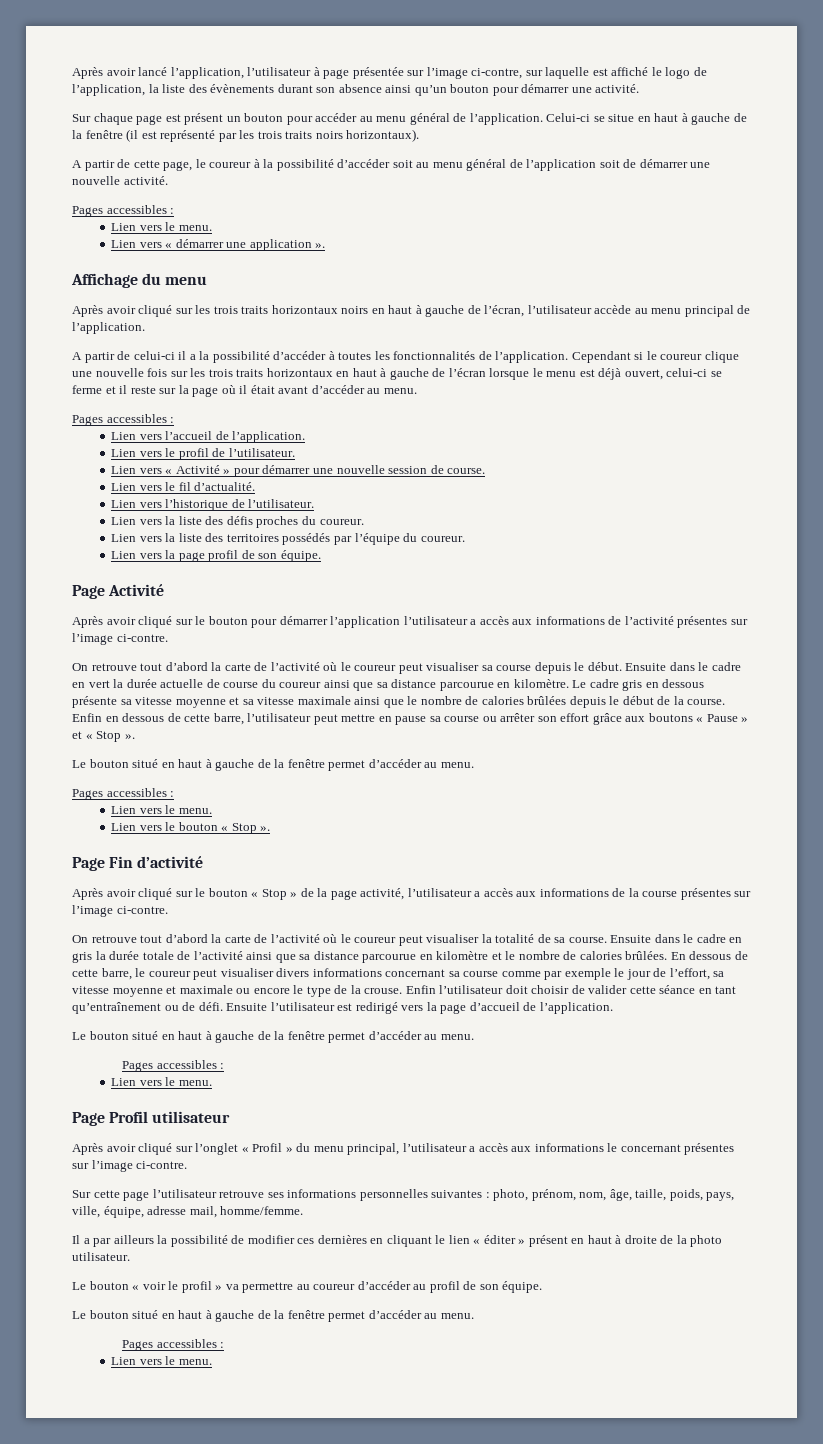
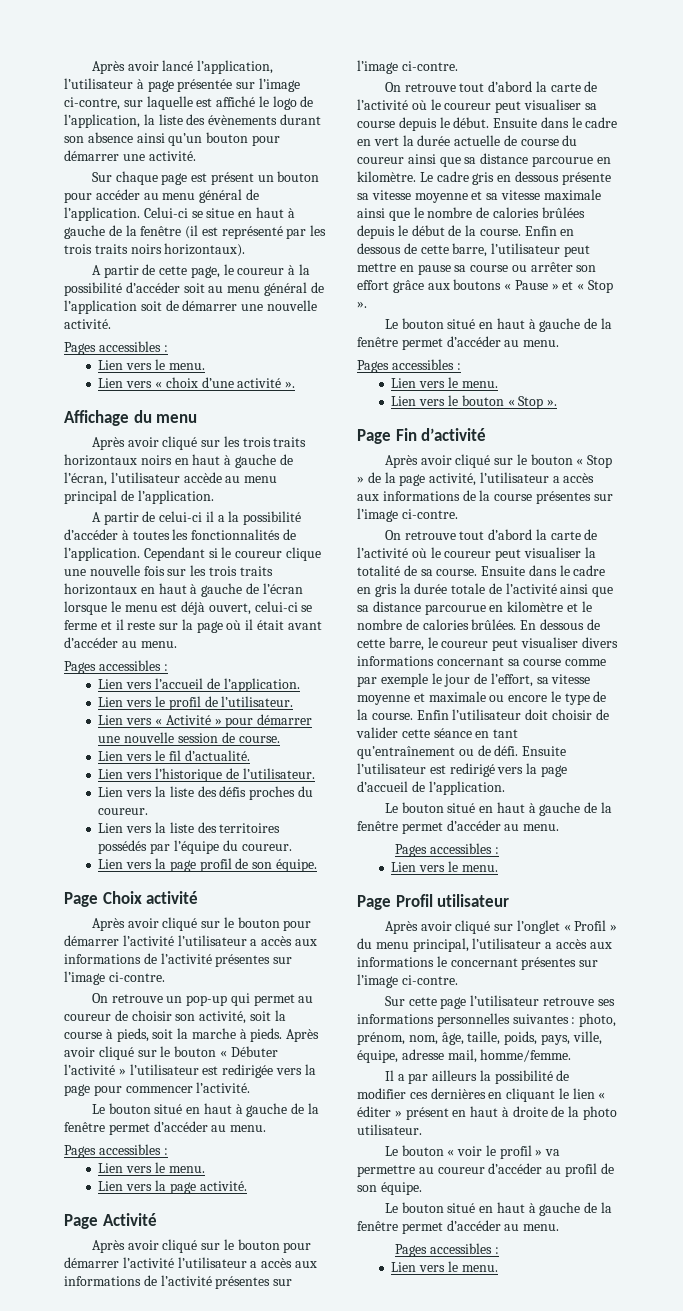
- Lien vers « démarrer une application ».
+ Lien vers « choix d’une activité ».
+ Page Choix activité
+ Après avoir cliqué sur le bouton pour démarrer l’activité l’utilisateur a accès aux informations de l’activité présentes sur l’image ci-contre.
+ On retrouve un pop-up qui permet au coureur de choisir son activité, soit la course à pieds, soit la marche à pieds. Après avoir cliqué sur le bouton « Débuter l’activité » l’utilisateur est redirigée vers la page pour commencer l’activité.
+ Le bouton situé en haut à gauche de la fenêtre permet d’accéder au menu.
+ Pages accessibles :
+ Lien vers le menu.
+ Lien vers la page activité.
  Page Activité
- Après avoir cliqué sur le bouton pour démarrer l’application l’utilisateur a accès aux informations de l’activité présentes sur l’image ci-contre.
+ Après avoir cliqué sur le bouton pour démarrer l’activité l’utilisateur a accès aux informations de l’activité présentes sur l’image ci-contre.
- En dessous de cette barre, le coureur peut visualiser divers informations concernant sa course comme par exemple le jour de l’effort, sa vitesse moyenne et maximale ou encore le type de la crouse.
+ En dessous de cette barre, le coureur peut visualiser divers informations concernant sa course comme par exemple le jour de l’effort, sa vitesse moyenne et maximale ou encore le type de la course.

